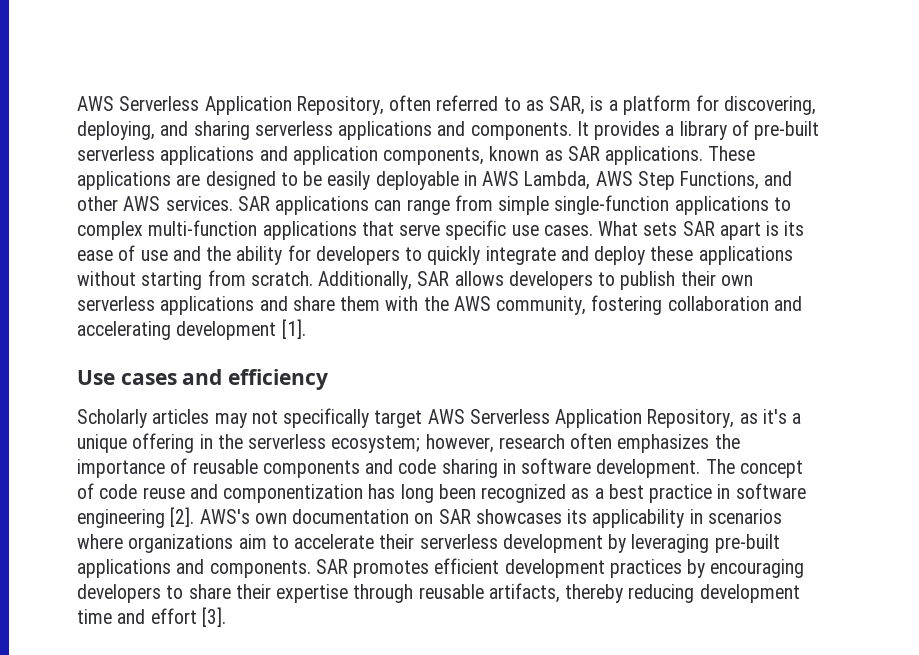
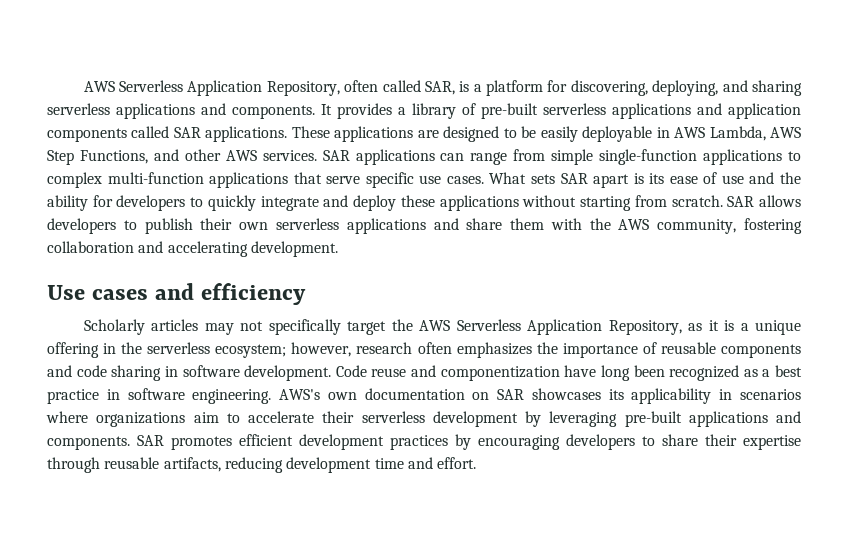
- AWS Serverless Application Repository, often referred to as SAR, is a platform for discovering, deploying, and sharing serverless applications and components.
+ AWS Serverless Application Repository, often called SAR, is a platform for discovering, deploying, and sharing serverless applications and components.
- It provides a library of pre-built serverless applications and application components, known as SAR applications.
+ It provides a library of pre-built serverless applications and application components called SAR applications.
- Additionally, SAR allows developers to publish their own serverless applications and share them with the AWS community, fostering collaboration and accelerating development [1].
+ SAR allows developers to publish their own serverless applications and share them with the AWS community, fostering collaboration and accelerating development.
- Scholarly articles may not specifically target AWS Serverless Application Repository, as it's a unique offering in the serverless ecosystem; however, research often emphasizes the importance of reusable components and code sharing in software development.
+ Scholarly articles may not specifically target the AWS Serverless Application Repository, as it is a unique offering in the serverless ecosystem; however, research often emphasizes the importance of reusable components and code sharing in software development.
- The concept of code reuse and componentization has long been recognized as a best practice in software engineering [2].
+ Code reuse and componentization have long been recognized as a best practice in software engineering.
- SAR promotes efficient development practices by encouraging developers to share their expertise through reusable artifacts, thereby reducing development time and effort [3].
+ SAR promotes efficient development practices by encouraging developers to share their expertise through reusable artifacts, reducing development time and effort.

